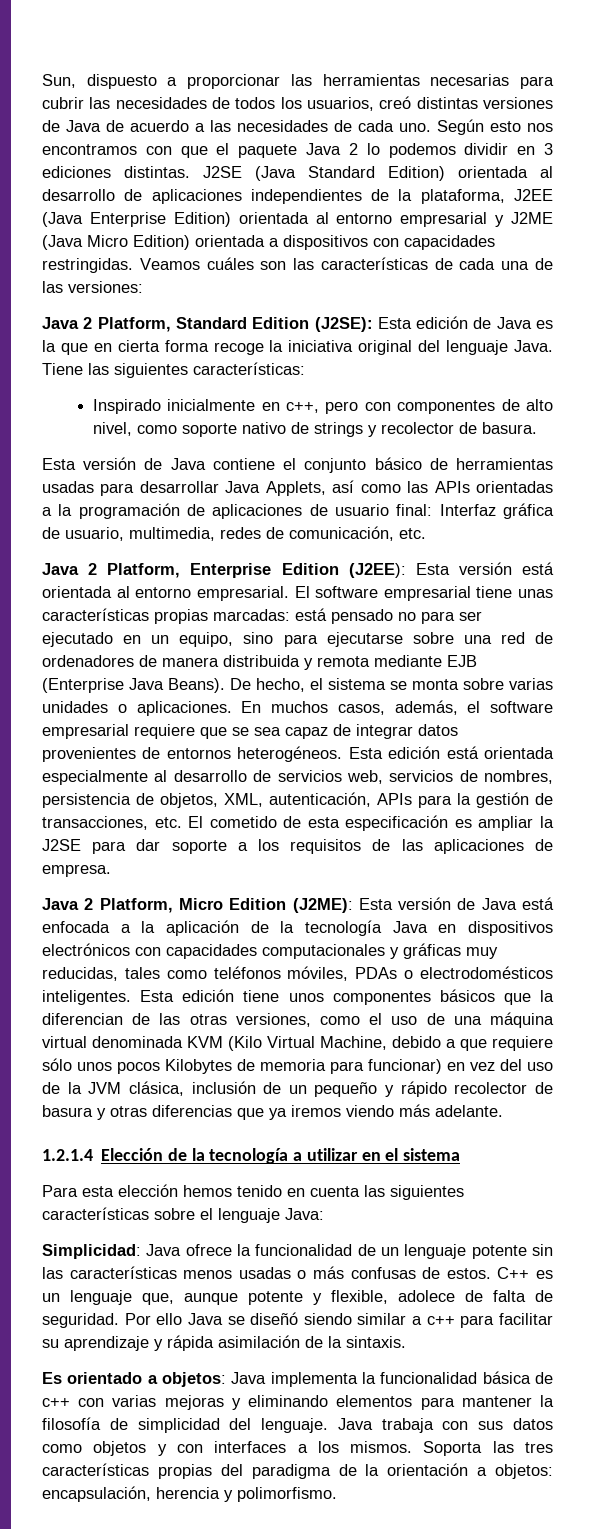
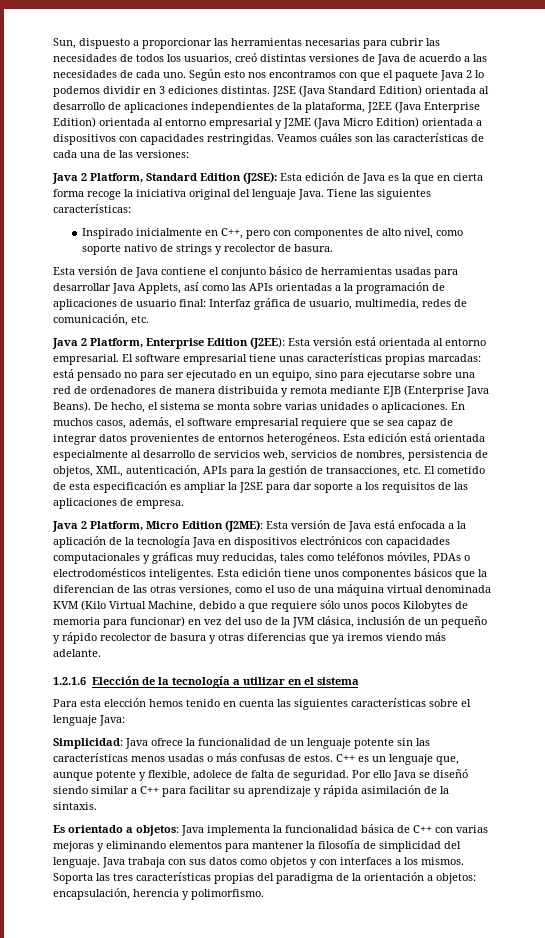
- Inspirado inicialmente en c++, pero con componentes de alto nivel, como soporte nativo de strings y recolector de basura.
+ Inspirado inicialmente en C++, pero con componentes de alto nivel, como soporte nativo de strings y recolector de basura.
- 1.2.1.4 Elección de la tecnología a utilizar en el sistema
+ 1.2.1.6 Elección de la tecnología a utilizar en el sistema
- Por ello Java se diseñó siendo similar a c++ para facilitar su aprendizaje y rápida asimilación de la sintaxis.
+ Por ello Java se diseñó siendo similar a C++ para facilitar su aprendizaje y rápida asimilación de la sintaxis.
- Es orientado a objetos: Java implementa la funcionalidad básica de c++ con varias mejoras y eliminando elementos para mantener la filosofía de simplicidad del lenguaje.
+ Es orientado a objetos: Java implementa la funcionalidad básica de C++ con varias mejoras y eliminando elementos para mantener la filosofía de simplicidad del lenguaje.

